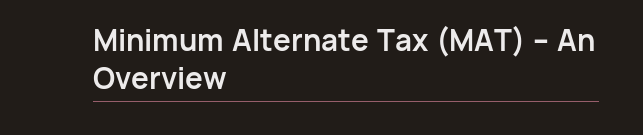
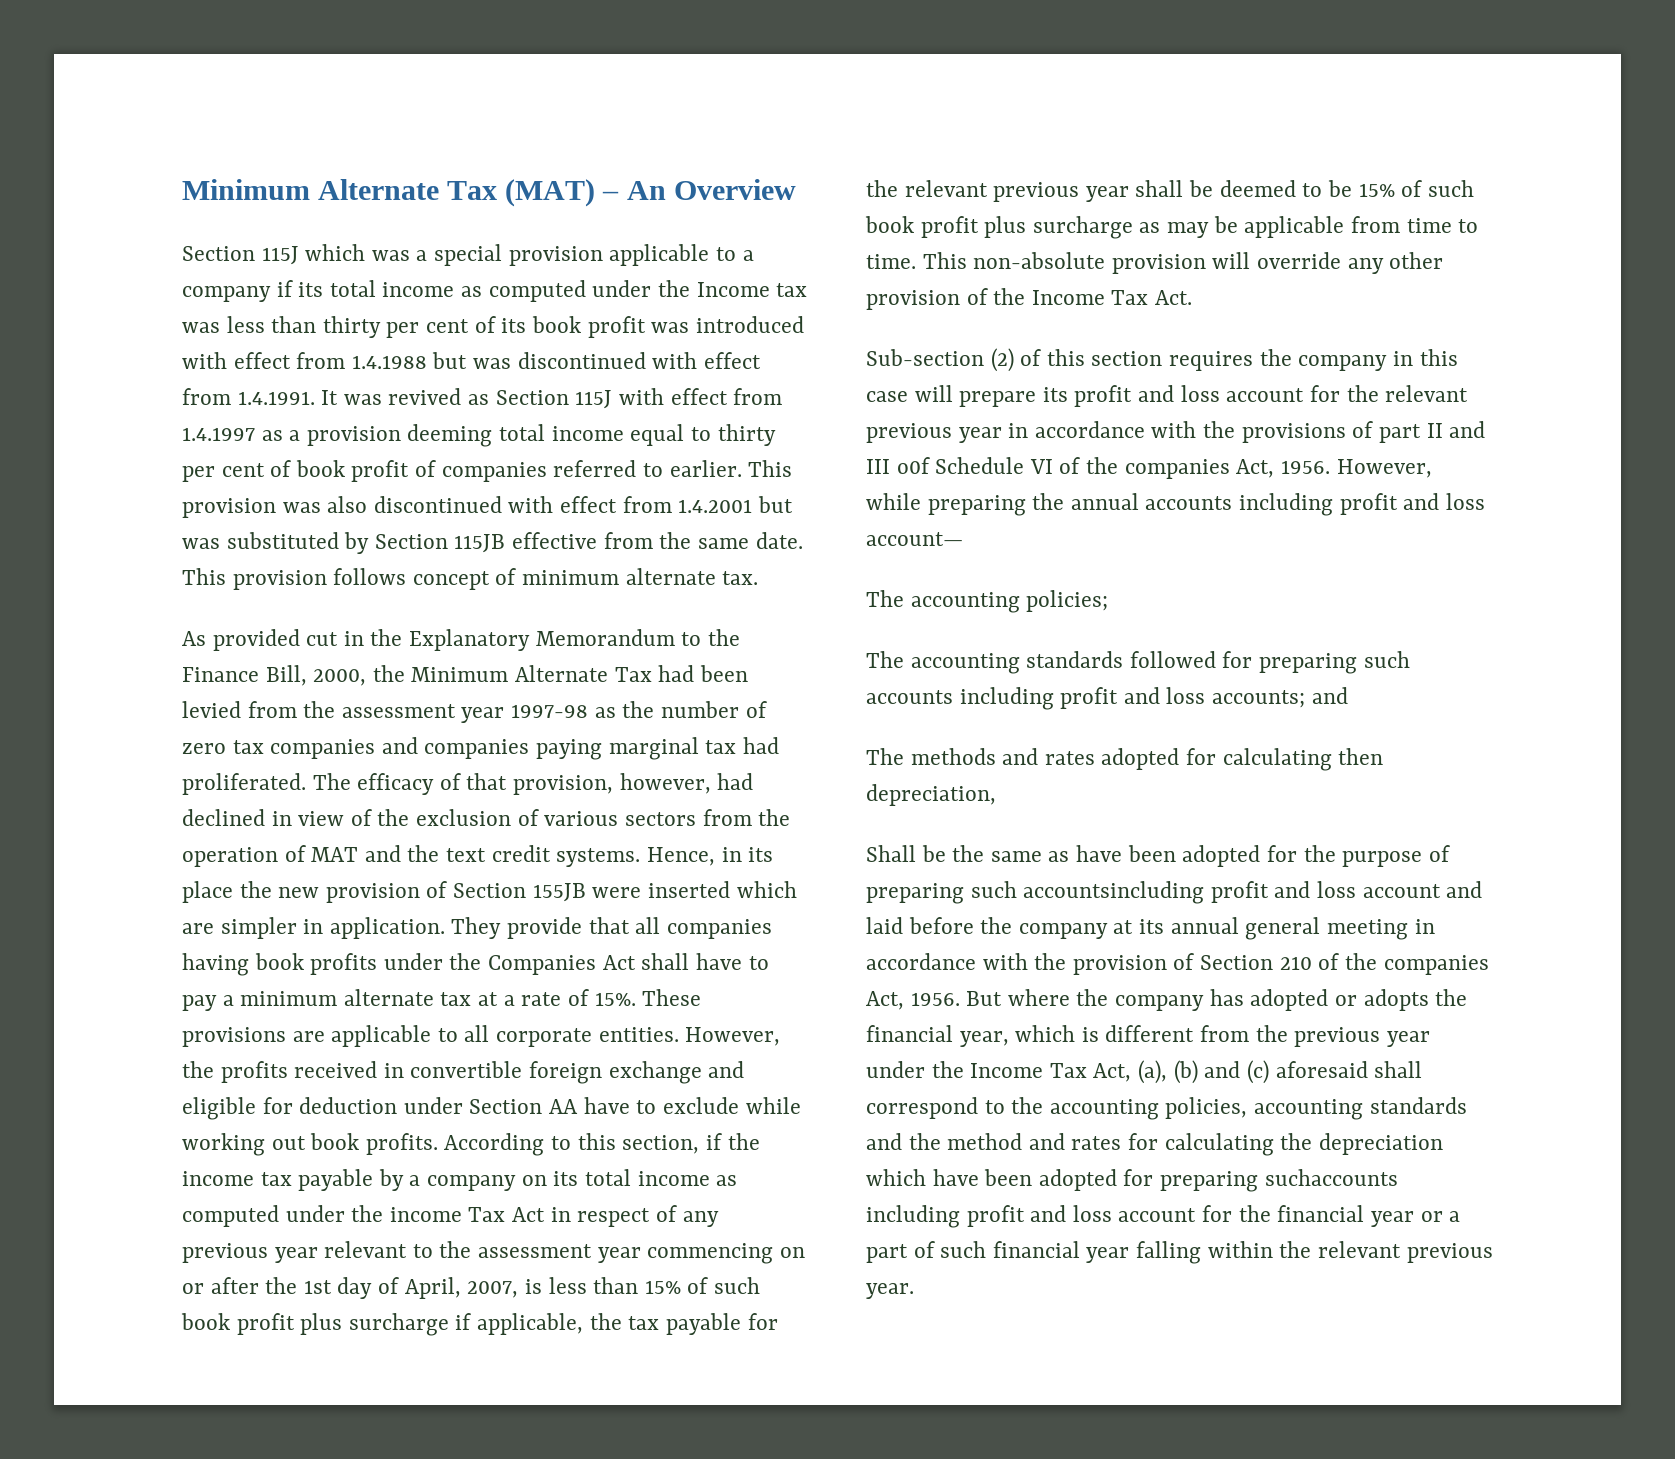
+ Section 115J which was a special provision applicable to a company if its total income as computed under the Income tax was less than thirty per cent of its book profit was introduced with effect from 1.4.1988 but was discontinued with effect from 1.4.1991. It was revived as Section 115J with effect from 1.4.1997 as a provision deeming total income equal to thirty per cent of book profit of companies referred to earlier. This provision was also discontinued with effect from 1.4.2001 but was substituted by Section 115JB effective from the same date. This provision follows concept of minimum alternate tax.
+ As provided cut in the Explanatory Memorandum to the Finance Bill, 2000, the Minimum Alternate Tax had been levied from the assessment year 1997-98 as the number of zero tax companies and companies paying marginal tax had proliferated. The efficacy of that provision, however, had declined in view of the exclusion of various sectors from the operation of MAT and the text credit systems. Hence, in its place the new provision of Section 155JB were inserted which are simpler in application. They provide that all companies having book profits under the Companies Act shall have to pay a minimum alternate tax at a rate of 15%. These provisions are applicable to all corporate entities. However, the profits received in convertible foreign exchange and eligible for deduction under Section AA have to exclude while working out book profits. According to this section, if the income tax payable by a company on its total income as computed under the income Tax Act in respect of any previous year relevant to the assessment year commencing on or after the 1st day of April, 2007, is less than 15% of such book profit plus surcharge if applicable, the tax payable for the relevant previous year shall be deemed to be 15% of such book profit plus surcharge as may be applicable from time to time. This non-absolute provision will override any other provision of the Income Tax Act.
+ Sub-section (2) of this section requires the company in this case will prepare its profit and loss account for the relevant previous year in accordance with the provisions of part II and III o0f Schedule VI of the companies Act, 1956. However, while preparing the annual accounts including profit and loss account—
+ The accounting policies;
+ The accounting standards followed for preparing such accounts including profit and loss accounts; and
+ The methods and rates adopted for calculating then depreciation,
+ Shall be the same as have been adopted for the purpose of preparing such accountsincluding profit and loss account and laid before the company at its annual general meeting in accordance with the provision of Section 210 of the companies Act, 1956. But where the company has adopted or adopts the financial year, which is different from the previous year under the Income Tax Act, (a), (b) and (c) aforesaid shall correspond to the accounting policies, accounting standards and the method and rates for calculating the depreciation which have been adopted for preparing suchaccounts including profit and loss account for the financial year or a part of such financial year falling within the relevant previous year.

